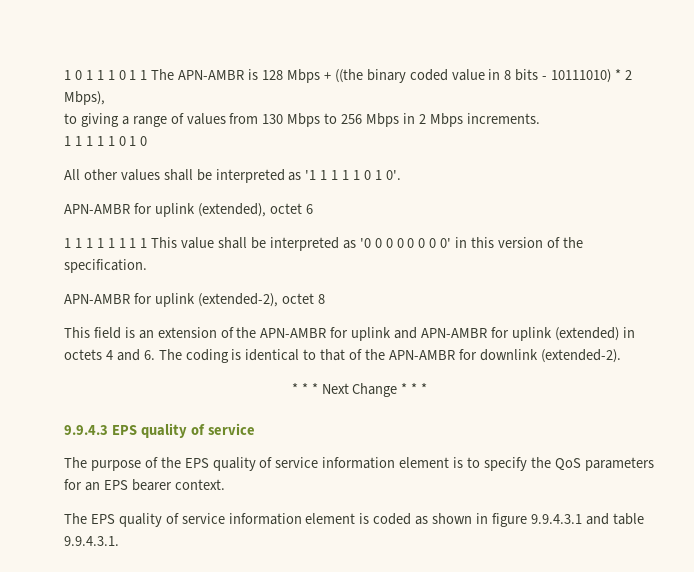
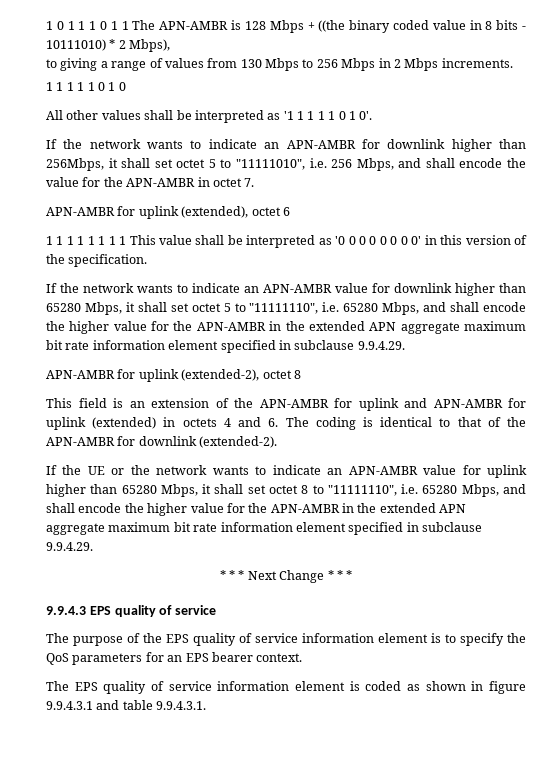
+ If the network wants to indicate an APN-AMBR for downlink higher than 256Mbps, it shall set octet 5 to "11111010", i.e. 256 Mbps, and shall encode the value for the APN-AMBR in octet 7.
+ If the network wants to indicate an APN-AMBR value for downlink higher than 65280 Mbps, it shall set octet 5 to "11111110", i.e. 65280 Mbps, and shall encode the higher value for the APN-AMBR in the extended APN aggregate maximum bit rate information element specified in subclause 9.9.4.29.
+ If the UE or the network wants to indicate an APN-AMBR value for uplink higher than 65280 Mbps, it shall set octet 8 to "11111110", i.e. 65280 Mbps, and shall encode the higher value for the APN-AMBR in the extended APN aggregate maximum bit rate information element specified in subclause 9.9.4.29.

